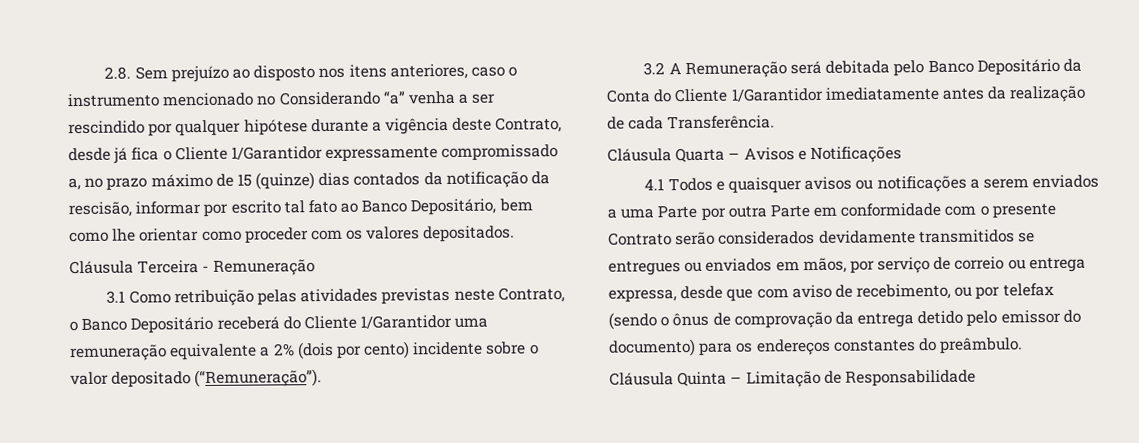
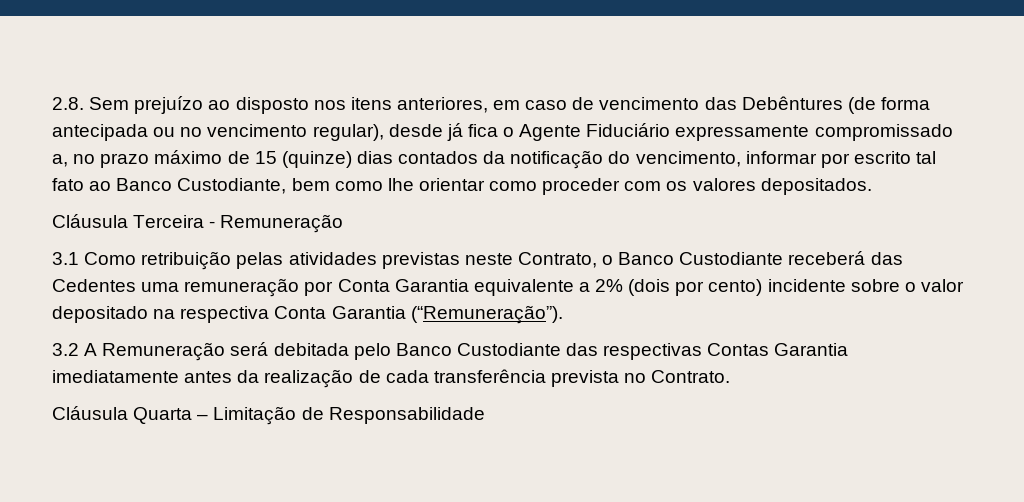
- 2.8. Sem prejuízo ao disposto nos itens anteriores, caso o instrumento mencionado no Considerando “a” venha a ser rescindido por qualquer hipótese durante a vigência deste Contrato, desde já fica o Cliente 1/Garantidor expressamente compromissado a, no prazo máximo de 15 (quinze) dias contados da notificação da rescisão, informar por escrito tal fato ao Banco Depositário, bem como lhe orientar como proceder com os valores depositados.
+ 2.8. Sem prejuízo ao disposto nos itens anteriores, em caso de vencimento das Debêntures (de forma antecipada ou no vencimento regular), desde já fica o Agente Fiduciário expressamente compromissado a, no prazo máximo de 15 (quinze) dias contados da notificação do vencimento, informar por escrito tal fato ao Banco Custodiante, bem como lhe orientar como proceder com os valores depositados.
- 3.1 Como retribuição pelas atividades previstas neste Contrato, o Banco Depositário receberá do Cliente 1/Garantidor uma remuneração equivalente a 2% (dois por cento) incidente sobre o valor depositado (“Remuneração”).
+ 3.1 Como retribuição pelas atividades previstas neste Contrato, o Banco Custodiante receberá das Cedentes uma remuneração por Conta Garantia equivalente a 2% (dois por cento) incidente sobre o valor depositado na respectiva Conta Garantia (“Remuneração”).
- 3.2 A Remuneração será debitada pelo Banco Depositário da Conta do Cliente 1/Garantidor imediatamente antes da realização de cada Transferência.
+ 3.2 A Remuneração será debitada pelo Banco Custodiante das respectivas Contas Garantia imediatamente antes da realização de cada transferência prevista no Contrato.
- Cláusula Quarta – Avisos e Notificações
- 4.1 Todos e quaisquer avisos ou notificações a serem enviados a uma Parte por outra Parte em conformidade com o presente Contrato serão considerados devidamente transmitidos se entregues ou enviados em mãos, por serviço de correio ou entrega expressa, desde que com aviso de recebimento, ou por telefax (sendo o ônus de comprovação da entrega detido pelo emissor do documento) para os endereços constantes do preâmbulo.
- Cláusula Quinta – Limitação de Responsabilidade
+ Cláusula Quarta – Limitação de Responsabilidade

